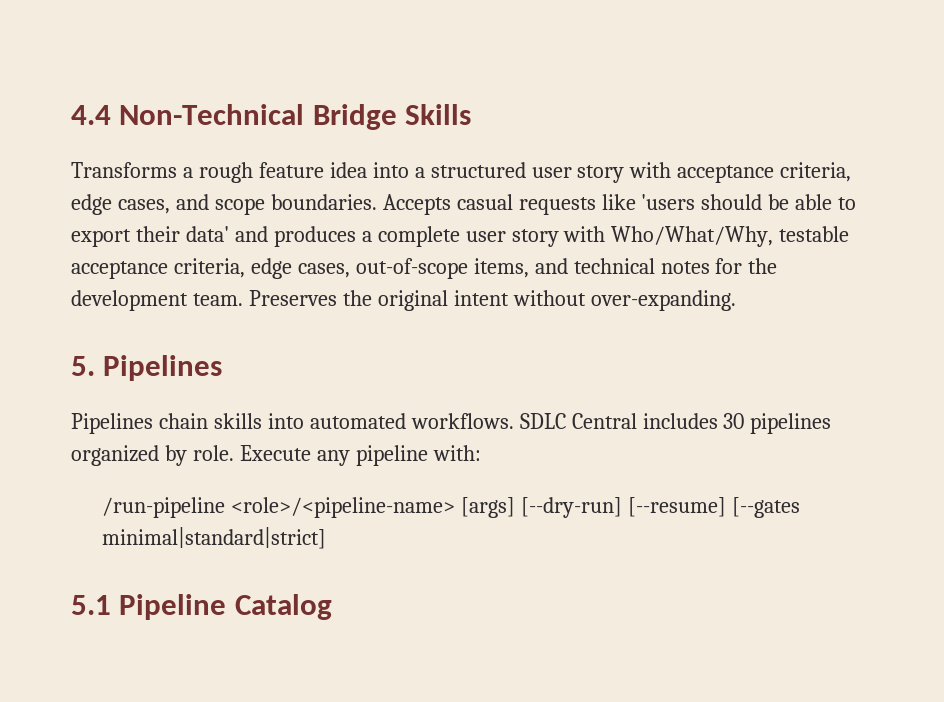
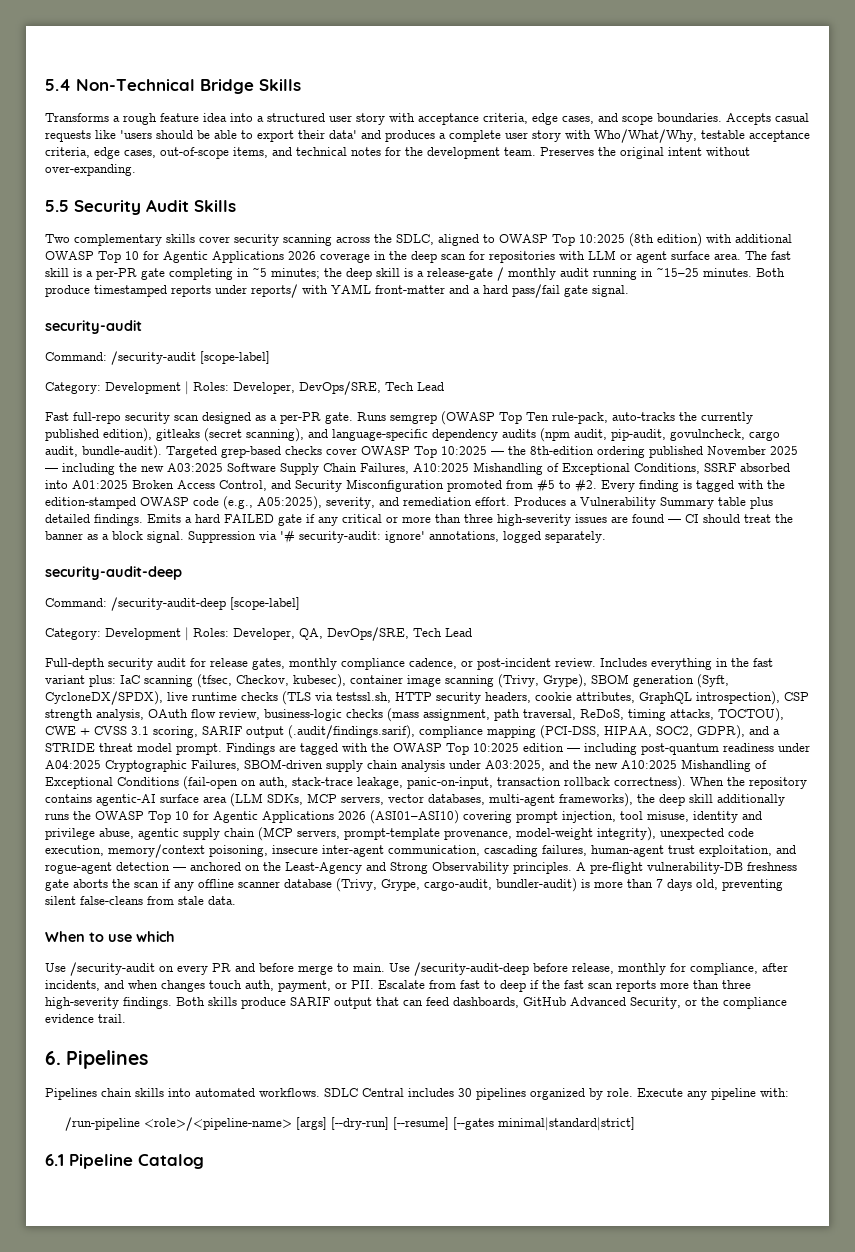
- 4.4 Non-Technical Bridge Skills
+ 5.4 Non-Technical Bridge Skills
- 5. Pipelines
+ 5.5 Security Audit Skills
+ Two complementary skills cover security scanning across the SDLC, aligned to OWASP Top 10:2025 (8th edition) with additional OWASP Top 10 for Agentic Applications 2026 coverage in the deep scan for repositories with LLM or agent surface area. The fast skill is a per-PR gate completing in ~5 minutes; the deep skill is a release-gate / monthly audit running in ~15–25 minutes. Both produce timestamped reports under reports/ with YAML front-matter and a hard pass/fail gate signal.
+ security-audit
+ Command: /security-audit [scope-label]
+ Category: Development | Roles: Developer, DevOps/SRE, Tech Lead
+ Fast full-repo security scan designed as a per-PR gate. Runs semgrep (OWASP Top Ten rule-pack, auto-tracks the currently published edition), gitleaks (secret scanning), and language-specific dependency audits (npm audit, pip-audit, govulncheck, cargo audit, bundle-audit). Targeted grep-based checks cover OWASP Top 10:2025 — the 8th-edition ordering published November 2025 — including the new A03:2025 Software Supply Chain Failures, A10:2025 Mishandling of Exceptional Conditions, SSRF absorbed into A01:2025 Broken Access Control, and Security Misconfiguration promoted from #5 to #2. Every finding is tagged with the edition-stamped OWASP code (e.g., A05:2025), severity, and remediation effort. Produces a Vulnerability Summary table plus detailed findings. Emits a hard FAILED gate if any critical or more than three high-severity issues are found — CI should treat the banner as a block signal. Suppression via '# security-audit: ignore' annotations, logged separately.
+ security-audit-deep
+ Command: /security-audit-deep [scope-label]
+ Category: Development | Roles: Developer, QA, DevOps/SRE, Tech Lead
+ Full-depth security audit for release gates, monthly compliance cadence, or post-incident review. Includes everything in the fast variant plus: IaC scanning (tfsec, Checkov, kubesec), container image scanning (Trivy, Grype), SBOM generation (Syft, CycloneDX/SPDX), live runtime checks (TLS via testssl.sh, HTTP security headers, cookie attributes, GraphQL introspection), CSP strength analysis, OAuth flow review, business-logic checks (mass assignment, path traversal, ReDoS, timing attacks, TOCTOU), CWE + CVSS 3.1 scoring, SARIF output (.audit/findings.sarif), compliance mapping (PCI-DSS, HIPAA, SOC2, GDPR), and a STRIDE threat model prompt. Findings are tagged with the OWASP Top 10:2025 edition — including post-quantum readiness under A04:2025 Cryptographic Failures, SBOM-driven supply chain analysis under A03:2025, and the new A10:2025 Mishandling of Exceptional Conditions (fail-open on auth, stack-trace leakage, panic-on-input, transaction rollback correctness). When the repository contains agentic-AI surface area (LLM SDKs, MCP servers, vector databases, multi-agent frameworks), the deep skill additionally runs the OWASP Top 10 for Agentic Applications 2026 (ASI01–ASI10) covering prompt injection, tool misuse, identity and privilege abuse, agentic supply chain (MCP servers, prompt-template provenance, model-weight integrity), unexpected code execution, memory/context poisoning, insecure inter-agent communication, cascading failures, human-agent trust exploitation, and rogue-agent detection — anchored on the Least-Agency and Strong Observability principles. A pre-flight vulnerability-DB freshness gate aborts the scan if any offline scanner database (Trivy, Grype, cargo-audit, bundler-audit) is more than 7 days old, preventing silent false-cleans from stale data.
+ When to use which
+ Use /security-audit on every PR and before merge to main. Use /security-audit-deep before release, monthly for compliance, after incidents, and when changes touch auth, payment, or PII. Escalate from fast to deep if the fast scan reports more than three high-severity findings. Both skills produce SARIF output that can feed dashboards, GitHub Advanced Security, or the compliance evidence trail.
+ 6. Pipelines
- 5.1 Pipeline Catalog
+ 6.1 Pipeline Catalog

